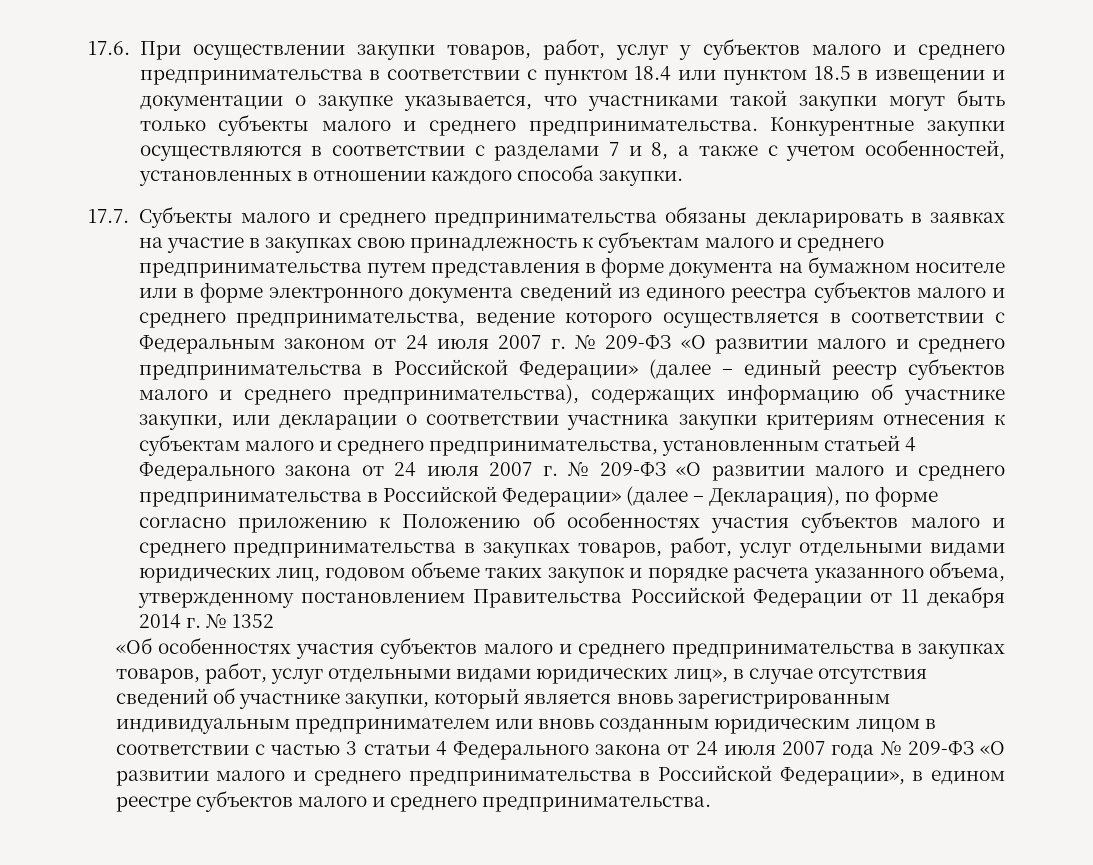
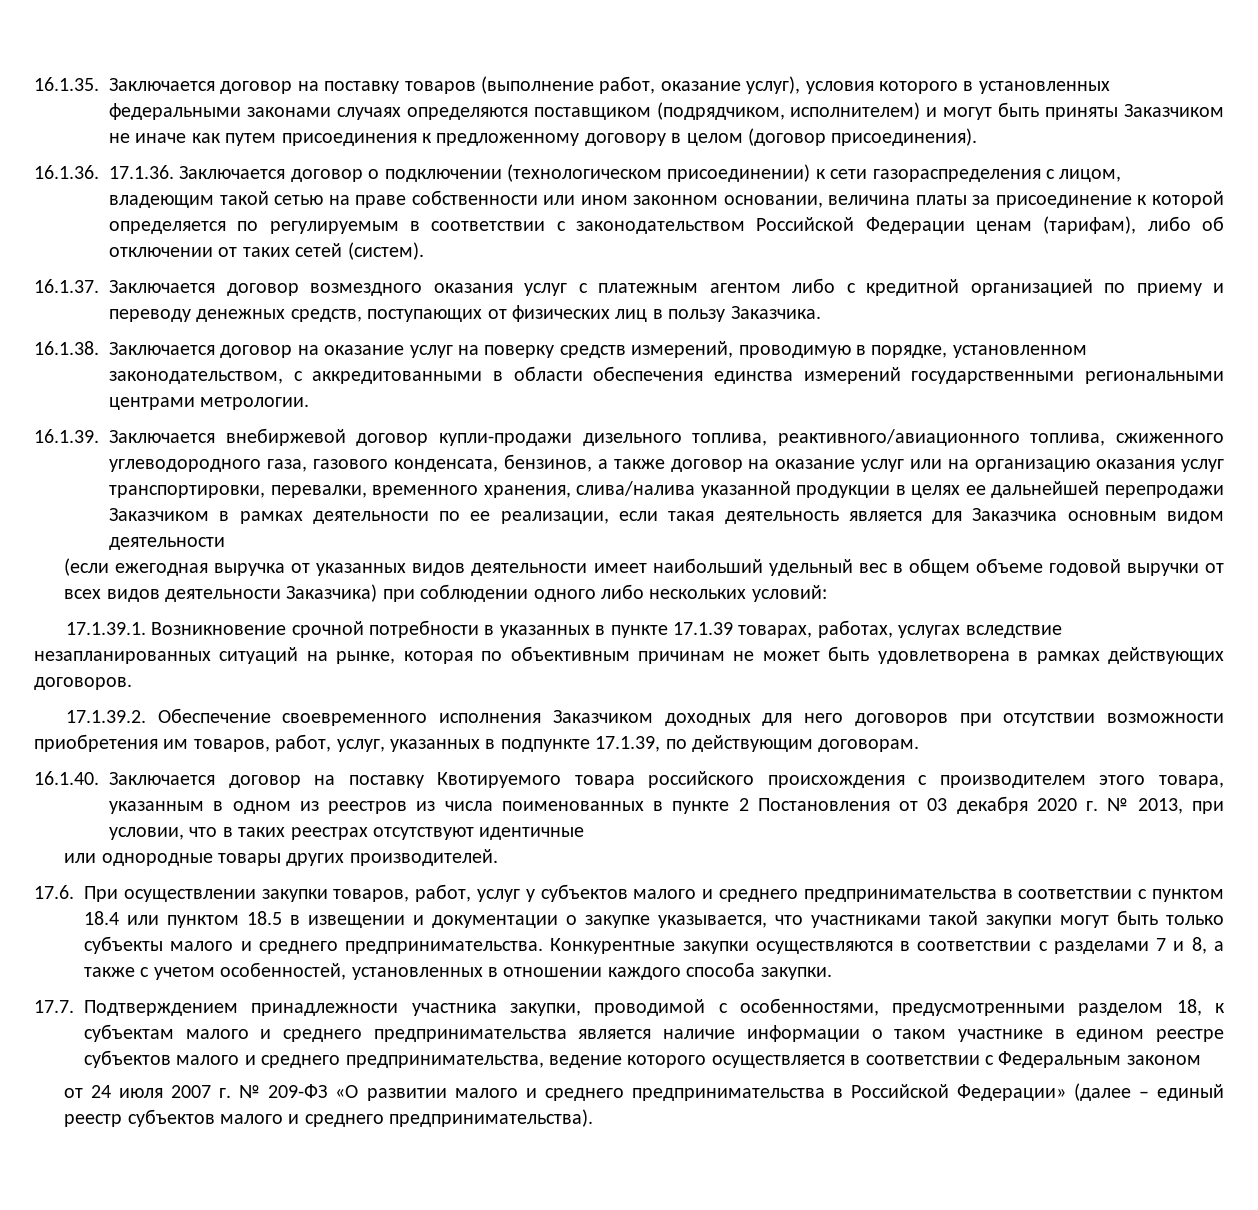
+ 16.1.35. Заключается договор на поставку товаров (выполнение работ, оказание услуг), условия которого в установленных федеральными законами случаях определяются поставщиком (подрядчиком, исполнителем) и могут быть приняты Заказчиком не иначе как путем присоединения к предложенному договору в целом (договор присоединения).
+ 16.1.36. 17.1.36. Заключается договор о подключении (технологическом присоединении) к сети газораспределения с лицом, владеющим такой сетью на праве собственности или ином законном основании, величина платы за присоединение к которой определяется по регулируемым в соответствии с законодательством Российской Федерации ценам (тарифам), либо об отключении от таких сетей (систем).
+ 16.1.37. Заключается договор возмездного оказания услуг с платежным агентом либо с кредитной организацией по приему и переводу денежных средств, поступающих от физических лиц в пользу Заказчика.
+ 16.1.38. Заключается договор на оказание услуг на поверку средств измерений, проводимую в порядке, установленном законодательством, с аккредитованными в области обеспечения единства измерений государственными региональными центрами метрологии.
+ 16.1.39. Заключается внебиржевой договор купли-продажи дизельного топлива, реактивного/авиационного топлива, сжиженного углеводородного газа, газового конденсата, бензинов, а также договор на оказание услуг или на организацию оказания услуг транспортировки, перевалки, временного хранения, слива/налива указанной продукции в целях ее дальнейшей перепродажи Заказчиком в рамках деятельности по ее реализации, если такая деятельность является для Заказчика основным видом деятельности
+ (если ежегодная выручка от указанных видов деятельности имеет наибольший удельный вес в общем объеме годовой выручки от всех видов деятельности Заказчика) при соблюдении одного либо нескольких условий:
+ 17.1.39.1. Возникновение срочной потребности в указанных в пункте 17.1.39 товарах, работах, услугах вследствие незапланированных ситуаций на рынке, которая по объективным причинам не может быть удовлетворена в рамках действующих договоров.
+ 17.1.39.2. Обеспечение своевременного исполнения Заказчиком доходных для него договоров при отсутствии возможности приобретения им товаров, работ, услуг, указанных в подпункте 17.1.39, по действующим договорам.
+ 16.1.40. Заключается договор на поставку Квотируемого товара российского происхождения с производителем этого товара, указанным в одном из реестров из числа поименованных в пункте 2 Постановления от 03 декабря 2020 г. № 2013, при условии, что в таких реестрах отсутствуют идентичные
+ или однородные товары других производителей.
- 17.7. Субъекты малого и среднего предпринимательства обязаны декларировать в заявках на участие в закупках свою принадлежность к субъектам малого и среднего предпринимательства путем представления в форме документа на бумажном носителе или в форме электронного документа сведений из единого реестра субъектов малого и среднего предпринимательства, ведение которого осуществляется в соответствии с Федеральным законом от 24 июля 2007 г. № 209-ФЗ «О развитии малого и среднего предпринимательства в Российской Федерации» (далее – единый реестр субъектов малого и среднего предпринимательства), содержащих информацию об участнике закупки, или декларации о соответствии участника закупки критериям отнесения к субъектам малого и среднего предпринимательства, установленным статьей 4 Федерального закона от 24 июля 2007 г. № 209-ФЗ «О развитии малого и среднего предпринимательства в Российской Федерации» (далее – Декларация), по форме согласно приложению к Положению об особенностях участия субъектов малого и среднего предпринимательства в закупках товаров, работ, услуг отдельными видами юридических лиц, годовом объеме таких закупок и порядке расчета указанного объема, утвержденному постановлением Правительства Российской Федерации от 11 декабря 2014 г. № 1352
- «Об особенностях участия субъектов малого и среднего предпринимательства в закупках товаров, работ, услуг отдельными видами юридических лиц», в случае отсутствия сведений об участнике закупки, который является вновь зарегистрированным индивидуальным предпринимателем или вновь созданным юридическим лицом в соответствии с частью 3 статьи 4 Федерального закона от 24 июля 2007 года № 209-ФЗ «О развитии малого и среднего предпринимательства в Российской Федерации», в едином реестре субъектов малого и среднего предпринимательства.
+ 17.7. Подтверждением принадлежности участника закупки, проводимой с особенностями, предусмотренными разделом 18, к субъектам малого и среднего предпринимательства является наличие информации о таком участнике в едином реестре субъектов малого и среднего предпринимательства, ведение которого осуществляется в соответствии с Федеральным законом
+ от 24 июля 2007 г. № 209-ФЗ «О развитии малого и среднего предпринимательства в Российской Федерации» (далее – единый реестр субъектов малого и среднего предпринимательства).

